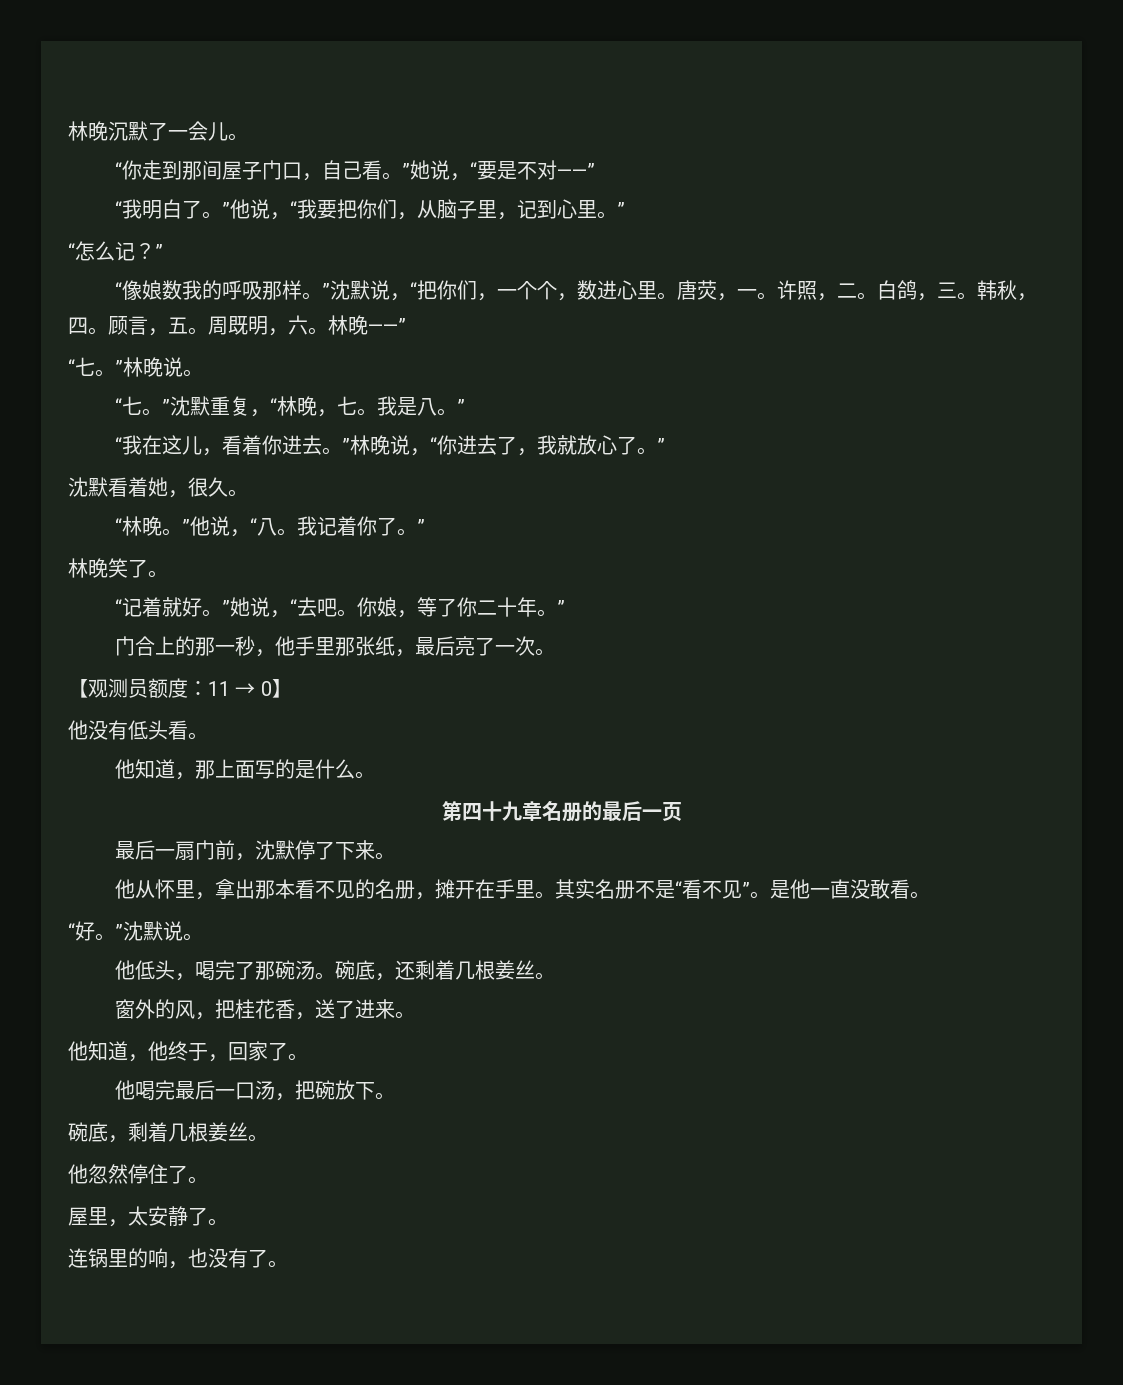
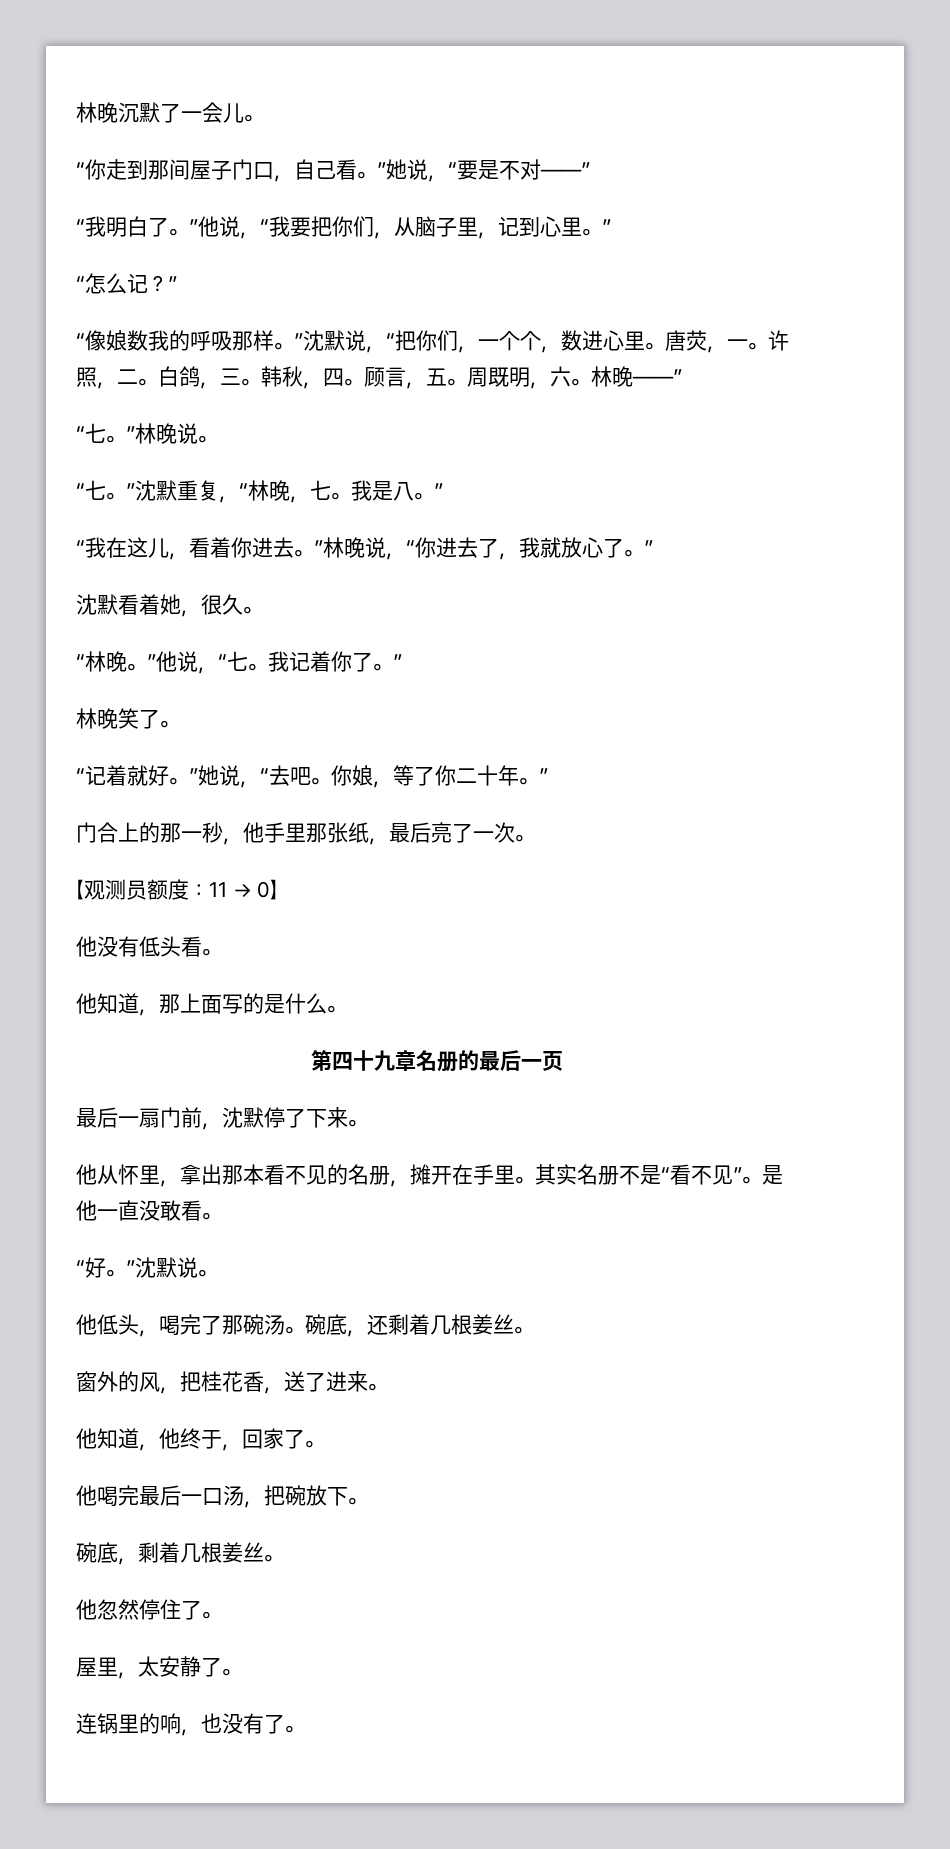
- “林晚。”他说，“八。
+ “林晚。”他说，“七。

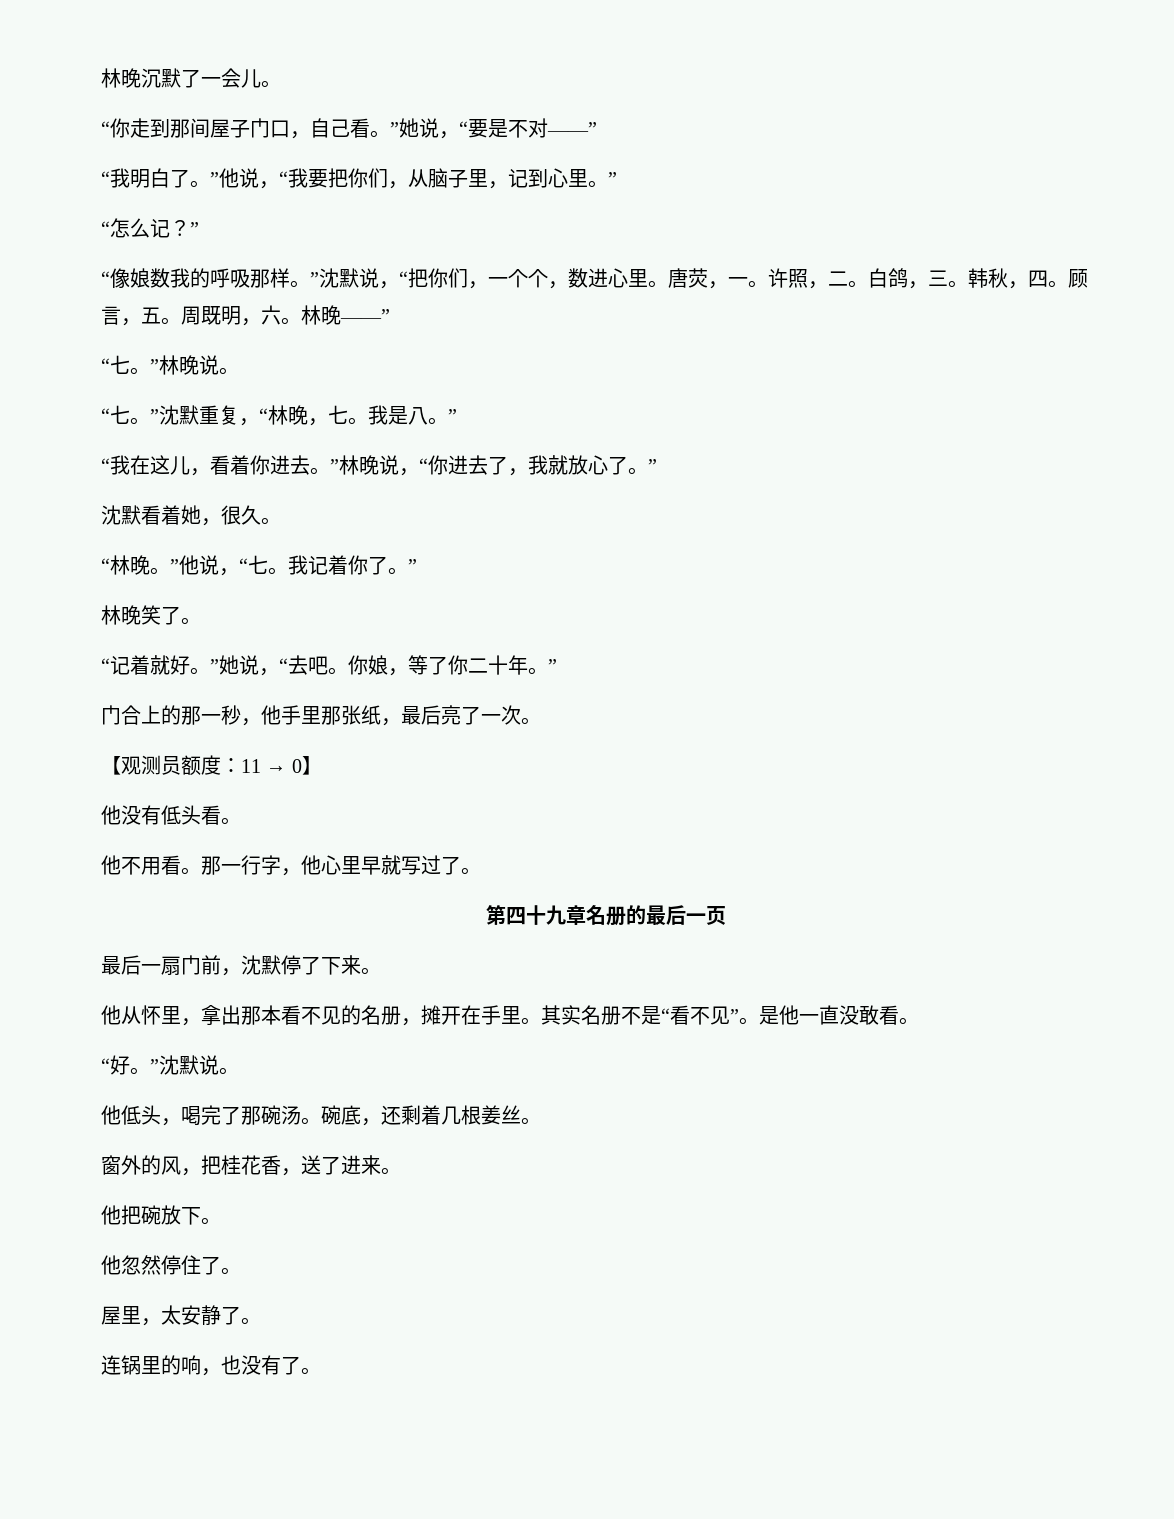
- 他知道，那上面写的是什么。
+ 他不用看。那一行字，他心里早就写过了。
- 他知道，他终于，回家了。
- 他喝完最后一口汤，把碗放下。
- 碗底，剩着几根姜丝。
+ 他把碗放下。

